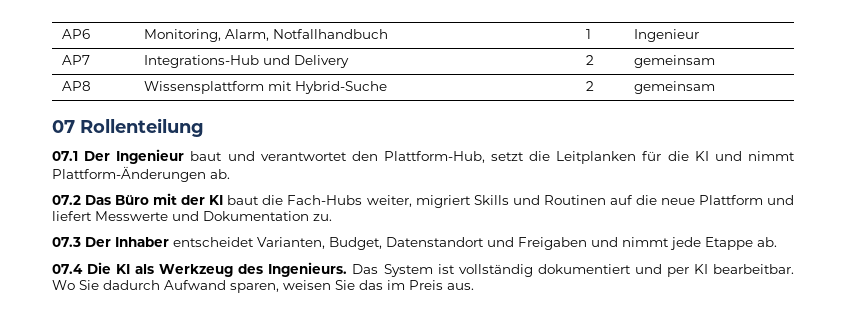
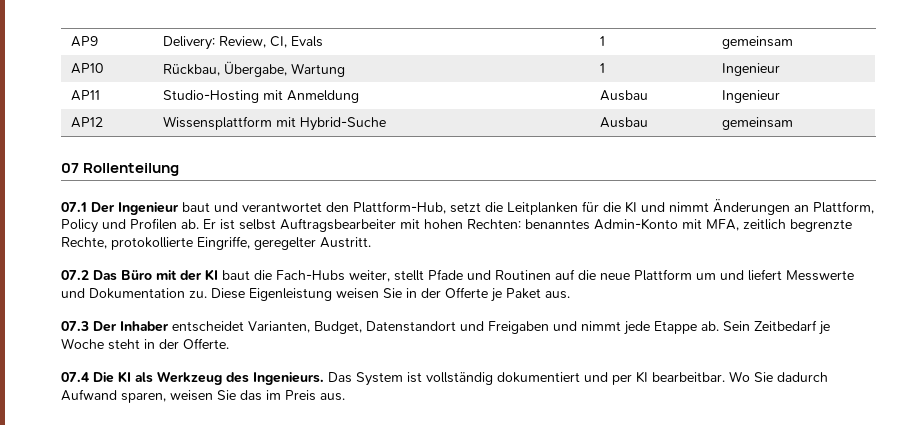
- AP6 | Monitoring, Alarm, Notfallhandbuch | 1 | Ingenieur
- AP7 | Integrations-Hub und Delivery | 2 | gemeinsam
- AP8 | Wissensplattform mit Hybrid-Suche | 2 | gemeinsam
+ AP9 | Delivery: Review, CI, Evals | 1 | gemeinsam
+ AP10 | Rückbau, Übergabe, Wartung | 1 | Ingenieur
+ AP11 | Studio-Hosting mit Anmeldung | Ausbau | Ingenieur
+ AP12 | Wissensplattform mit Hybrid-Suche | Ausbau | gemeinsam
- 07.1 Der Ingenieur baut und verantwortet den Plattform-Hub, setzt die Leitplanken für die KI und nimmt Plattform-Änderungen ab.
+ 07.1 Der Ingenieur baut und verantwortet den Plattform-Hub, setzt die Leitplanken für die KI und nimmt Änderungen an Plattform, Policy und Profilen ab. Er ist selbst Auftragsbearbeiter mit hohen Rechten: benanntes Admin-Konto mit MFA, zeitlich begrenzte Rechte, protokollierte Eingriffe, geregelter Austritt.
- 07.2 Das Büro mit der KI baut die Fach-Hubs weiter, migriert Skills und Routinen auf die neue Plattform und liefert Messwerte und Dokumentation zu.
+ 07.2 Das Büro mit der KI baut die Fach-Hubs weiter, stellt Pfade und Routinen auf die neue Plattform um und liefert Messwerte und Dokumentation zu. Diese Eigenleistung weisen Sie in der Offerte je Paket aus.
+ Sein Zeitbedarf je Woche steht in der Offerte.

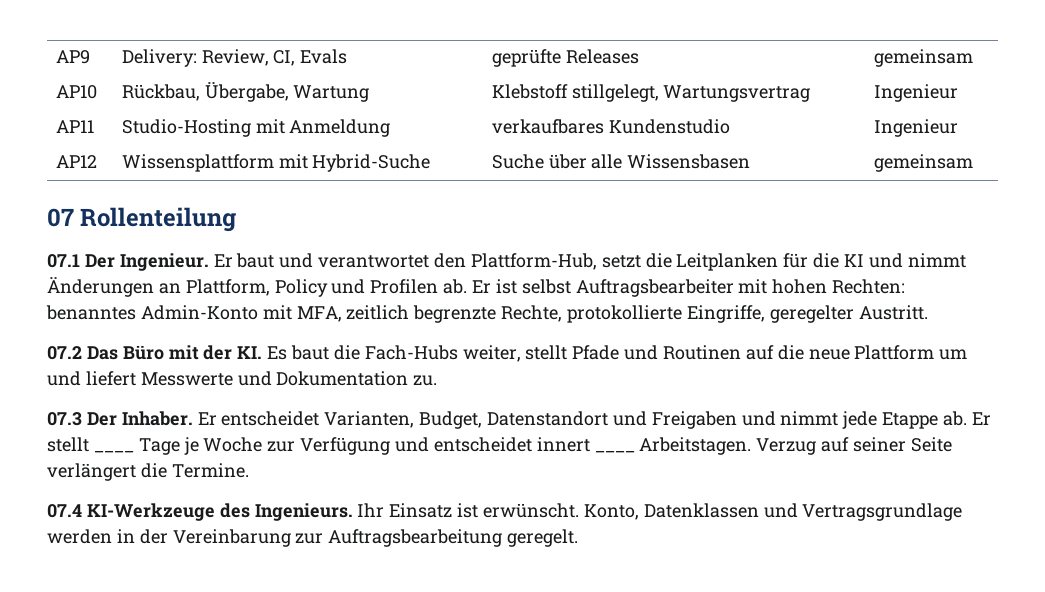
- AP9 | Delivery: Review, CI, Evals | 1 | gemeinsam
+ AP9 | Delivery: Review, CI, Evals | geprüfte Releases | gemeinsam
- AP10 | Rückbau, Übergabe, Wartung | 1 | Ingenieur
+ AP10 | Rückbau, Übergabe, Wartung | Klebstoff stillgelegt, Wartungsvertrag | Ingenieur
- AP11 | Studio-Hosting mit Anmeldung | Ausbau | Ingenieur
+ AP11 | Studio-Hosting mit Anmeldung | verkaufbares Kundenstudio | Ingenieur
- AP12 | Wissensplattform mit Hybrid-Suche | Ausbau | gemeinsam
+ AP12 | Wissensplattform mit Hybrid-Suche | Suche über alle Wissensbasen | gemeinsam
- 07.1 Der Ingenieur baut und verantwortet den Plattform-Hub, setzt die Leitplanken für die KI und nimmt Änderungen an Plattform, Policy und Profilen ab.
+ 07.1 Der Ingenieur. Er baut und verantwortet den Plattform-Hub, setzt die Leitplanken für die KI und nimmt Änderungen an Plattform, Policy und Profilen ab.
- 07.2 Das Büro mit der KI baut die Fach-Hubs weiter, stellt Pfade und Routinen auf die neue Plattform um und liefert Messwerte und Dokumentation zu. Diese Eigenleistung weisen Sie in der Offerte je Paket aus.
+ 07.2 Das Büro mit der KI. Es baut die Fach-Hubs weiter, stellt Pfade und Routinen auf die neue Plattform um und liefert Messwerte und Dokumentation zu.
- 07.3 Der Inhaber entscheidet Varianten, Budget, Datenstandort und Freigaben und nimmt jede Etappe ab.
+ 07.3 Der Inhaber. Er entscheidet Varianten, Budget, Datenstandort und Freigaben und nimmt jede Etappe ab.
- Sein Zeitbedarf je Woche steht in der Offerte.
- 07.4 Die KI als Werkzeug des Ingenieurs. Das System ist vollständig dokumentiert und per KI bearbeitbar. Wo Sie dadurch Aufwand sparen, weisen Sie das im Preis aus.
+ Er stellt ____ Tage je Woche zur Verfügung und entscheidet innert ____ Arbeitstagen. Verzug auf seiner Seite verlängert die Termine.
+ 07.4 KI-Werkzeuge des Ingenieurs. Ihr Einsatz ist erwünscht. Konto, Datenklassen und Vertragsgrundlage werden in der Vereinbarung zur Auftragsbearbeitung geregelt.

